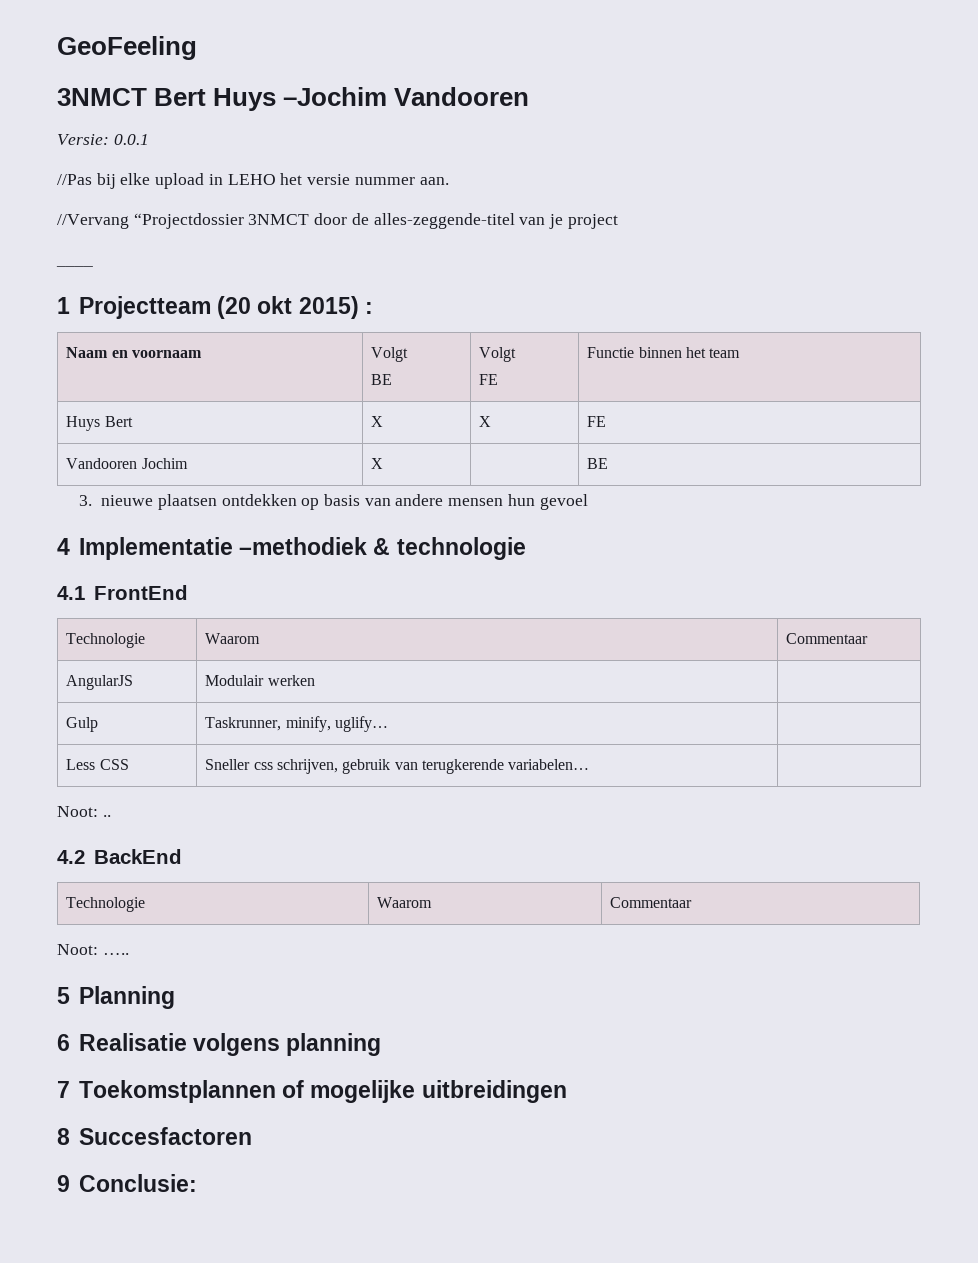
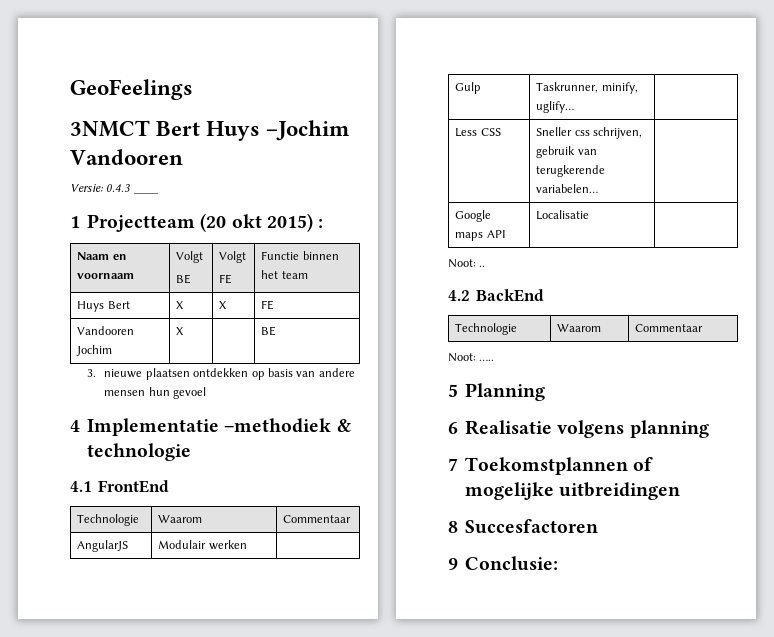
- GeoFeeling
+ GeoFeelings
- Versie: 0.0.1
- //Pas bij elke upload in LEHO het versie nummer aan.
- //Vervang “Projectdossier 3NMCT door de alles-zeggende-titel van je project
- ____
+ Versie: 0.4.3 ____
+ Google maps API | Localisatie |

